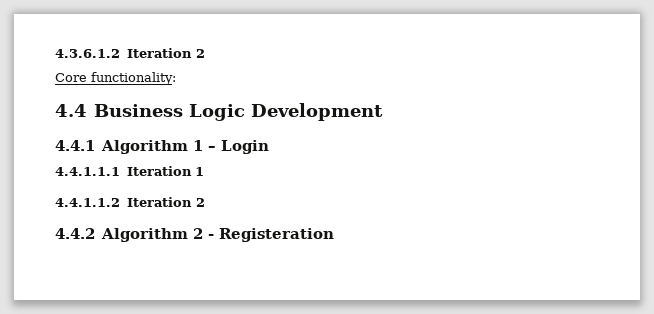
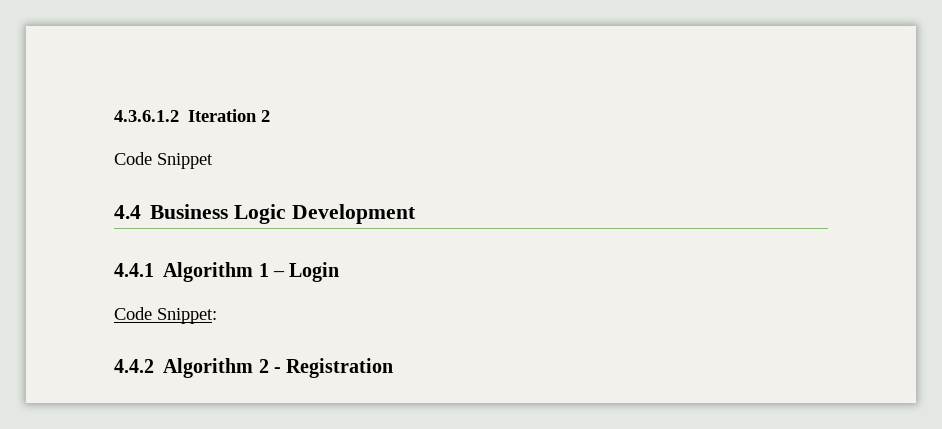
- Core functionality:
+ Code Snippet
- 4.4.1.1.1 Iteration 1
- 4.4.1.1.2 Iteration 2
+ Code Snippet:
- 4.4.2 Algorithm 2 - Registeration
+ 4.4.2 Algorithm 2 - Registration

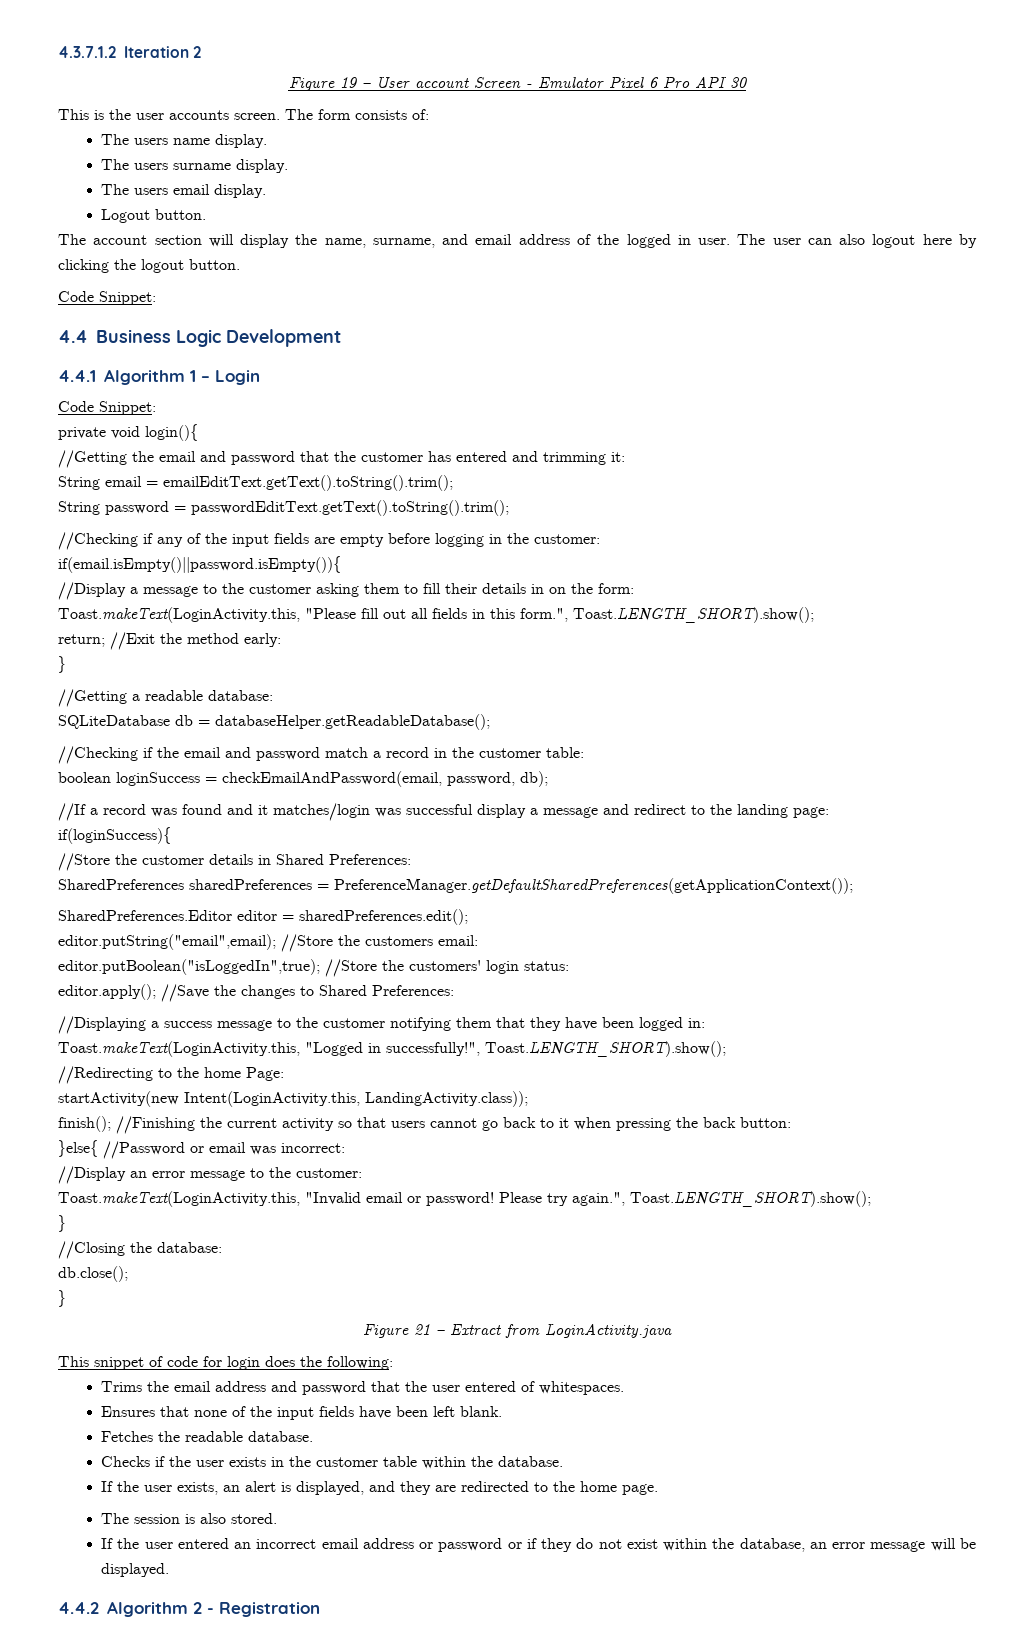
- 4.3.6.1.2 Iteration 2
+ 4.3.7.1.2 Iteration 2
- Code Snippet
+ Figure 19 – User account Screen - Emulator Pixel 6 Pro API 30
+ This is the user accounts screen. The form consists of:
+ The users name display.
+ The users surname display.
+ The users email display.
+ Logout button.
+ The account section will display the name, surname, and email address of the logged in user. The user can also logout here by clicking the logout button.
+ Code Snippet:
+ private void login(){
+ //Getting the email and password that the customer has entered and trimming it:
+ String email = emailEditText.getText().toString().trim();
+ String password = passwordEditText.getText().toString().trim();
+ //Checking if any of the input fields are empty before logging in the customer:
+ if(email.isEmpty()||password.isEmpty()){
+ //Display a message to the customer asking them to fill their details in on the form:
+ Toast.makeText(LoginActivity.this, "Please fill out all fields in this form.", Toast.LENGTH_SHORT).show();
+ return; //Exit the method early:
+ }
+ //Getting a readable database:
+ SQLiteDatabase db = databaseHelper.getReadableDatabase();
+ //Checking if the email and password match a record in the customer table:
+ boolean loginSuccess = checkEmailAndPassword(email, password, db);
+ //If a record was found and it matches/login was successful display a message and redirect to the landing page:
+ if(loginSuccess){
+ //Store the customer details in Shared Preferences:
+ SharedPreferences sharedPreferences = PreferenceManager.getDefaultSharedPreferences(getApplicationContext());
+ SharedPreferences.Editor editor = sharedPreferences.edit();
+ editor.putString("email",email); //Store the customers email:
+ editor.putBoolean("isLoggedIn",true); //Store the customers' login status:
+ editor.apply(); //Save the changes to Shared Preferences:
+ //Displaying a success message to the customer notifying them that they have been logged in:
+ Toast.makeText(LoginActivity.this, "Logged in successfully!", Toast.LENGTH_SHORT).show();
+ //Redirecting to the home Page:
+ startActivity(new Intent(LoginActivity.this, LandingActivity.class));
+ finish(); //Finishing the current activity so that users cannot go back to it when pressing the back button:
+ }else{ //Password or email was incorrect:
+ //Display an error message to the customer:
+ Toast.makeText(LoginActivity.this, "Invalid email or password! Please try again.", Toast.LENGTH_SHORT).show();
+ }
+ //Closing the database:
+ db.close();
+ }
+ Figure 21 – Extract from LoginActivity.java
+ This snippet of code for login does the following:
+ Trims the email address and password that the user entered of whitespaces.
+ Ensures that none of the input fields have been left blank.
+ Fetches the readable database.
+ Checks if the user exists in the customer table within the database.
+ If the user exists, an alert is displayed, and they are redirected to the home page.
+ The session is also stored.
+ If the user entered an incorrect email address or password or if they do not exist within the database, an error message will be displayed.

